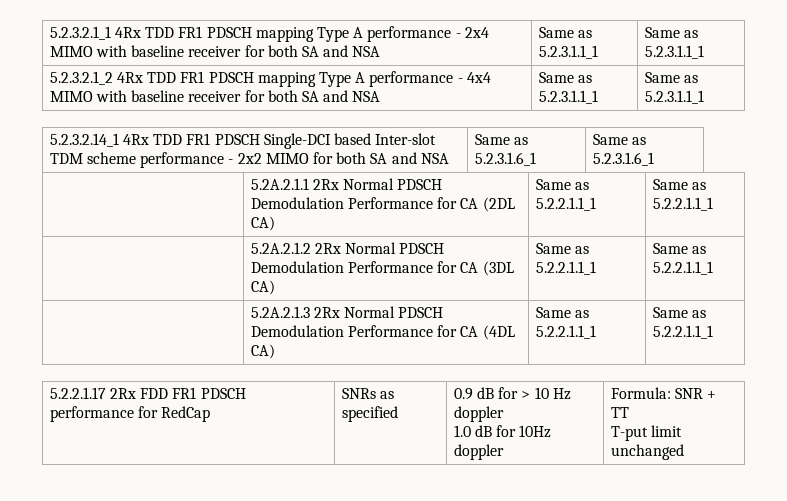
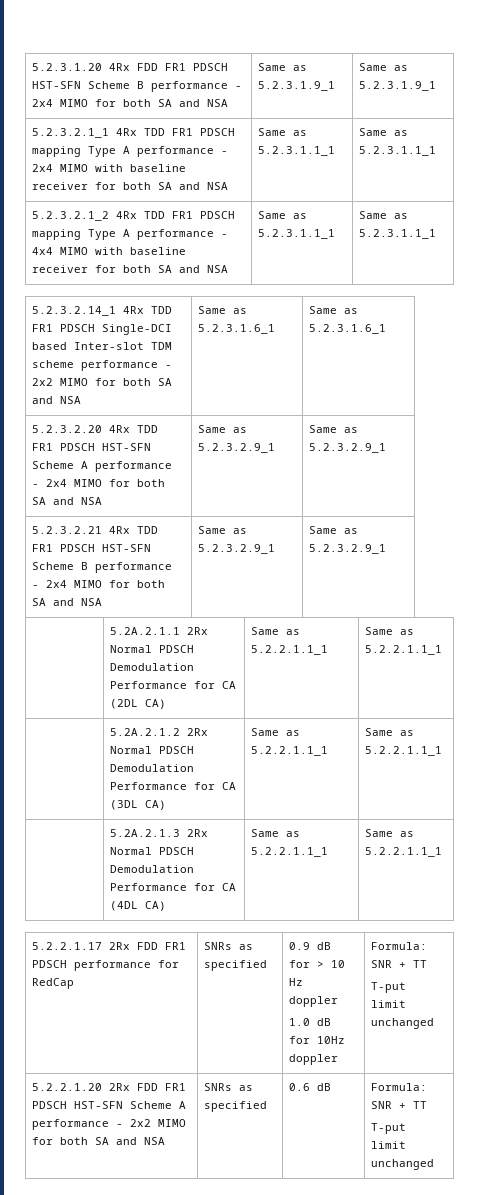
+ 5.2.3.1.20 4Rx FDD FR1 PDSCH HST-SFN Scheme B performance - 2x4 MIMO for both SA and NSA | Same as 5.2.3.1.9_1 | Same as 5.2.3.1.9_1
+ 5.2.3.2.20 4Rx TDD FR1 PDSCH HST-SFN Scheme A performance - 2x4 MIMO for both SA and NSA | Same as 5.2.3.2.9_1 | Same as 5.2.3.2.9_1
+ 5.2.3.2.21 4Rx TDD FR1 PDSCH HST-SFN Scheme B performance - 2x4 MIMO for both SA and NSA | Same as 5.2.3.2.9_1 | Same as 5.2.3.2.9_1
+ 5.2.2.1.20 2Rx FDD FR1 PDSCH HST-SFN Scheme A performance - 2x2 MIMO for both SA and NSA | SNRs as specified | 0.6 dB | Formula: SNR + TT
+ T-put limit unchanged

